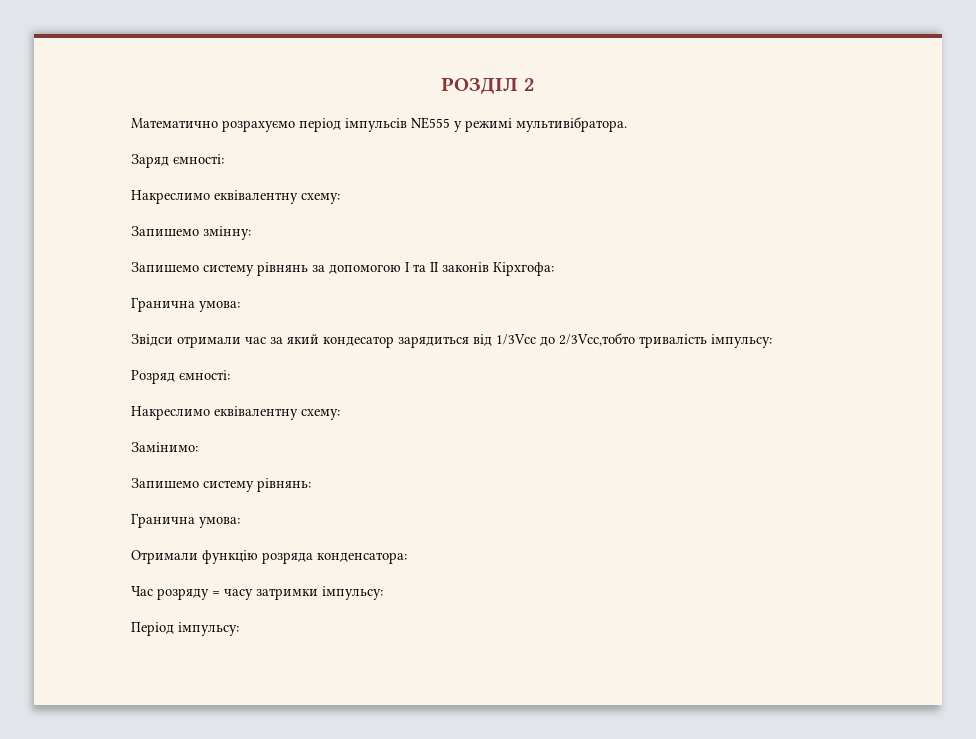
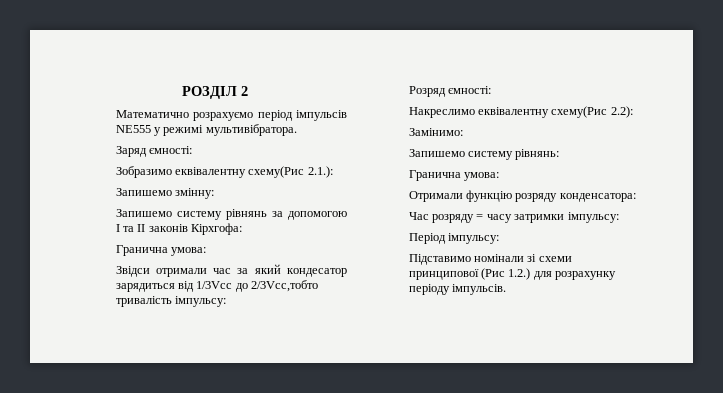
  Заряд ємності:
- Накреслимо еквівалентну схему:
+ Зобразимо еквівалентну схему(Рис 2.1.):
  Розряд ємності:
- Накреслимо еквівалентну схему:
+ Накреслимо еквівалентну схему(Рис 2.2):
- Отримали функцію розряда конденсатора:
+ Отримали функцію розряду конденсатора:
+ Підставимо номінали зі схеми принципової (Рис 1.2.) для розрахунку періоду імпульсів.

